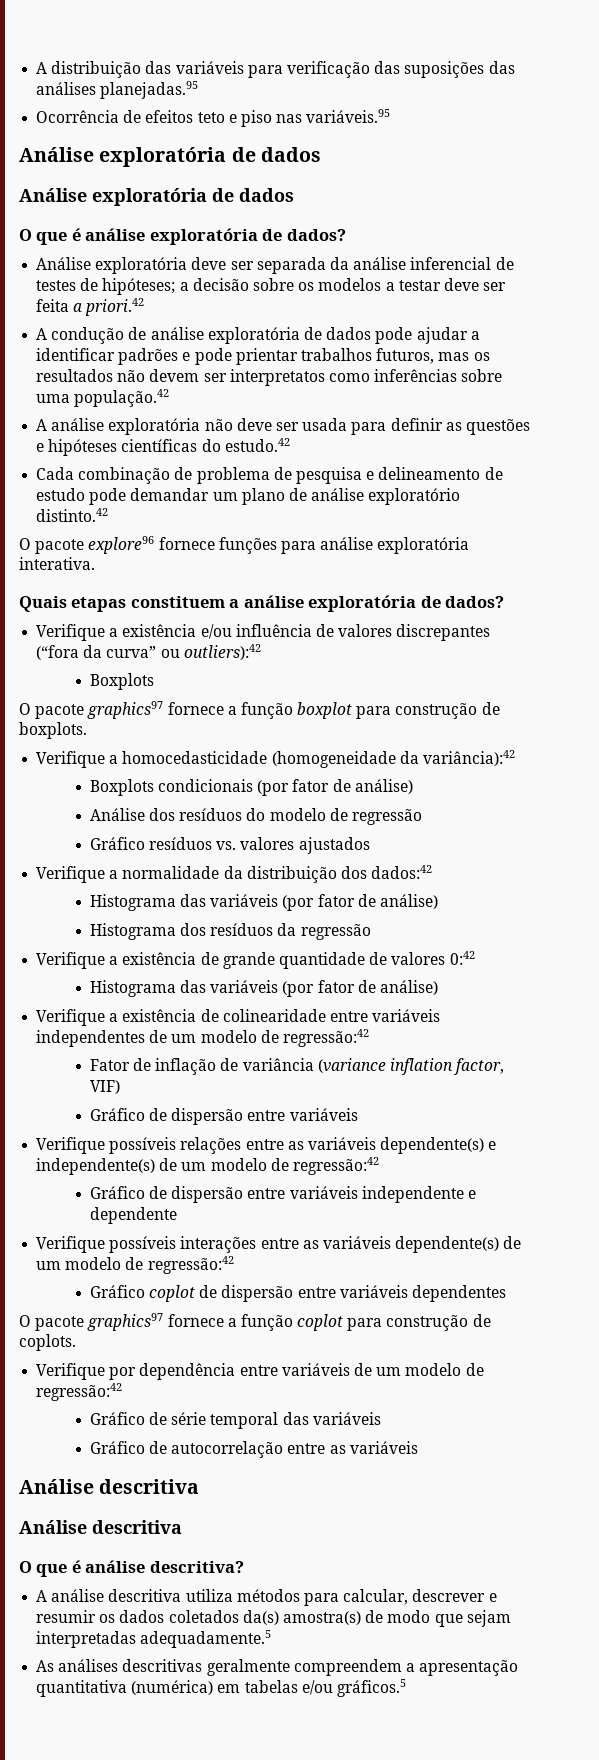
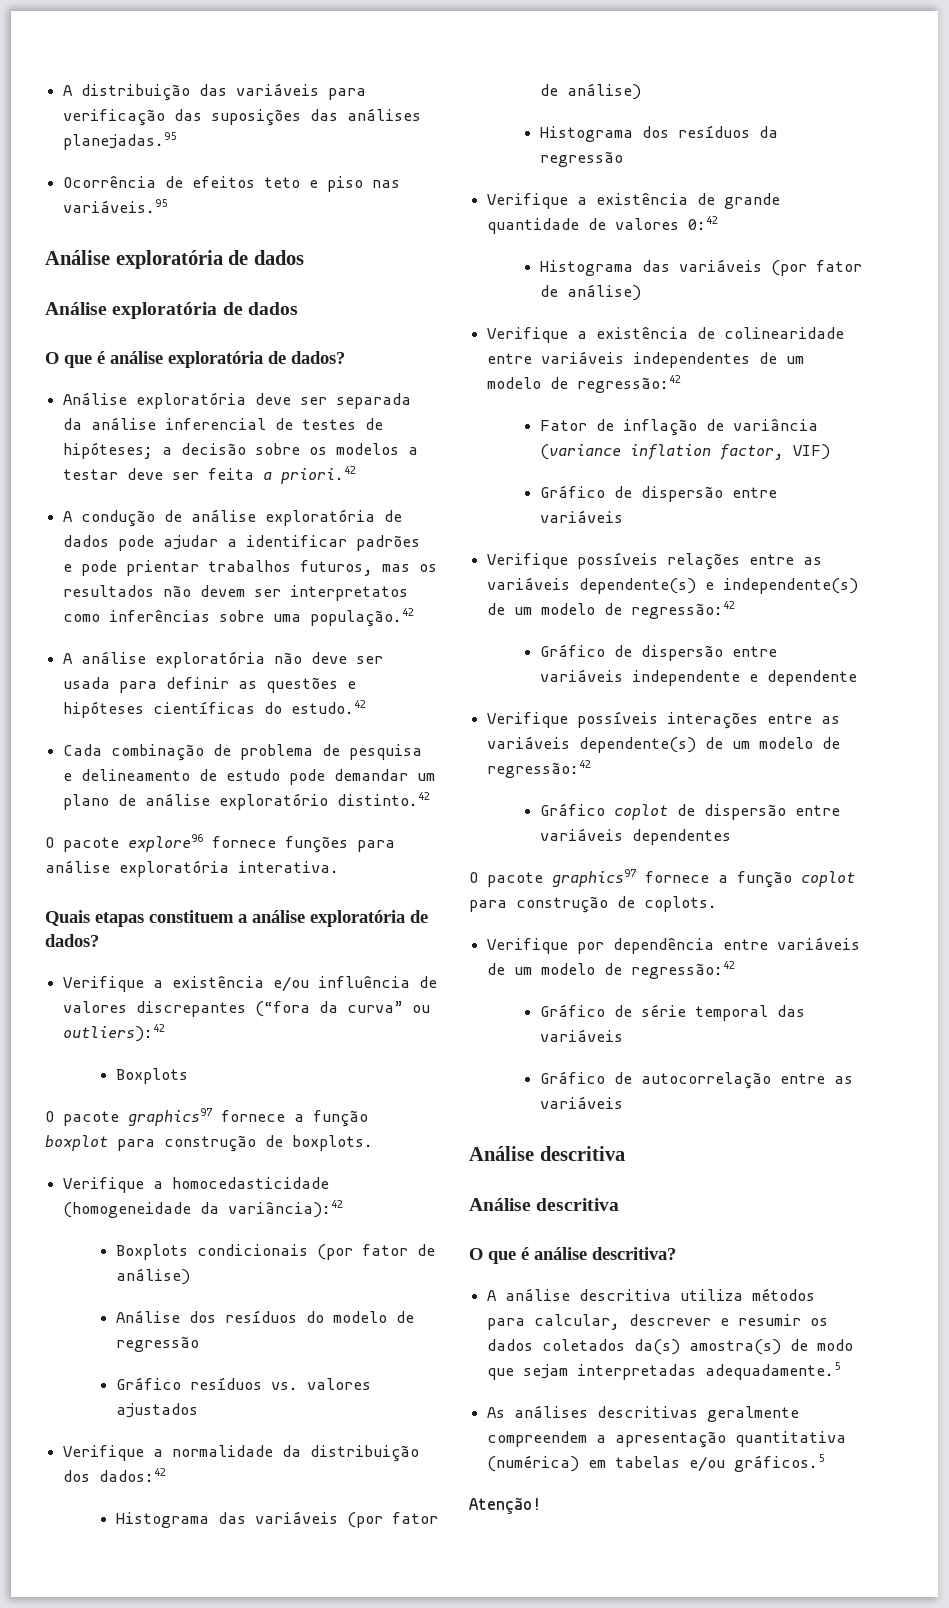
+ Atenção!

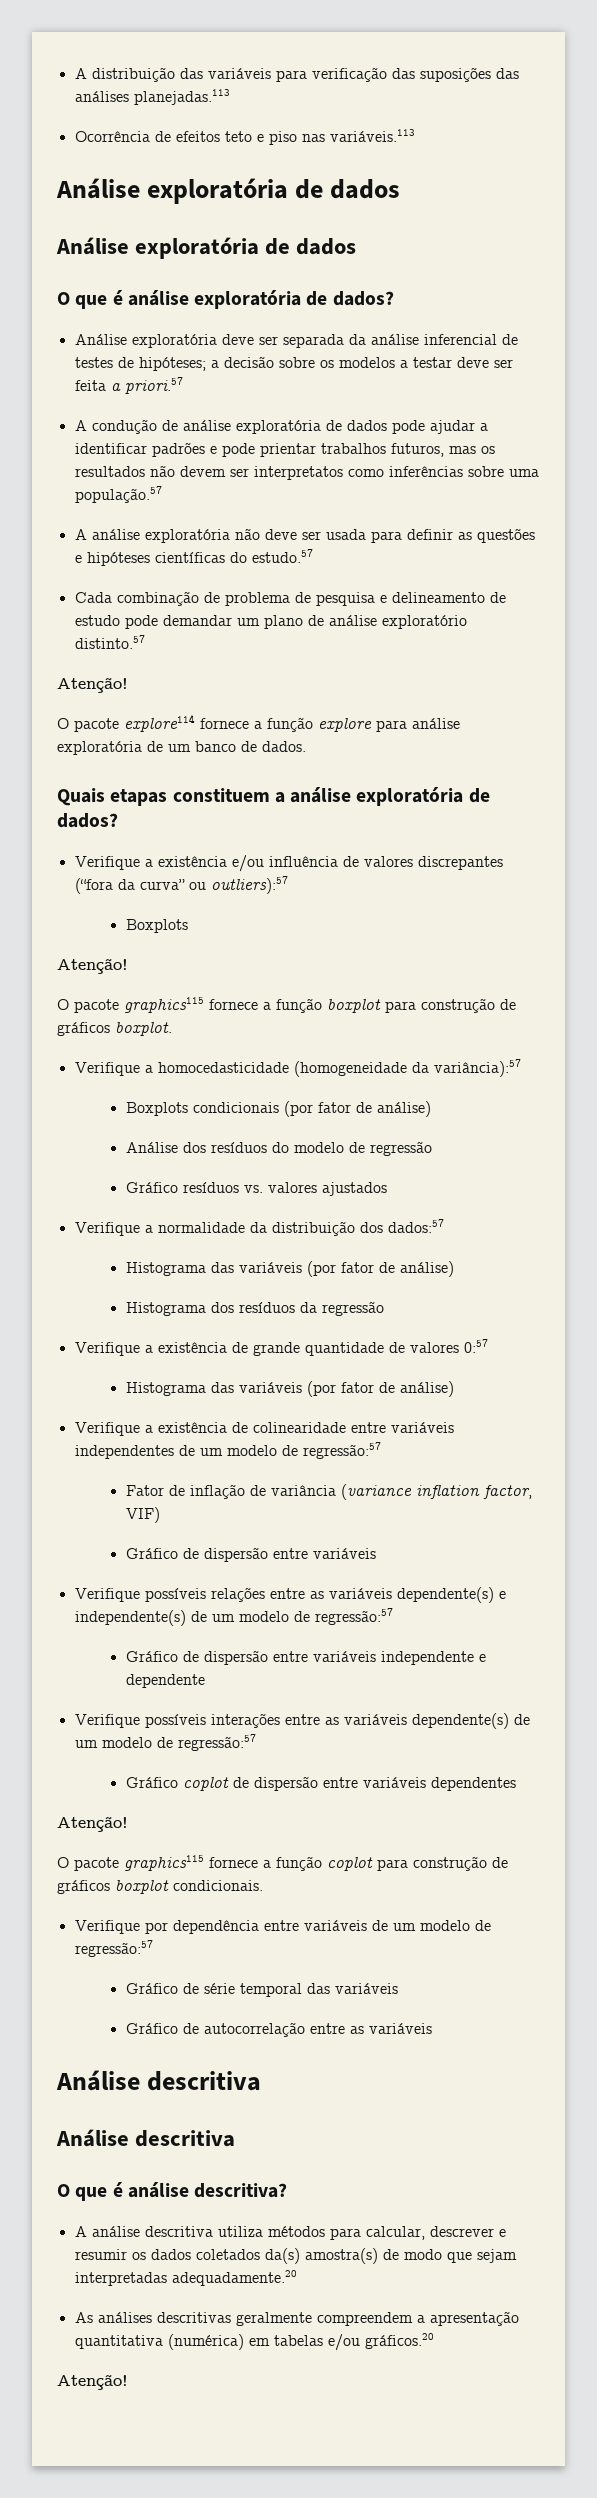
- A distribuição das variáveis para verificação das suposições das análises planejadas.95
+ A distribuição das variáveis para verificação das suposições das análises planejadas.113
- Ocorrência de efeitos teto e piso nas variáveis.95
+ Ocorrência de efeitos teto e piso nas variáveis.113
- Análise exploratória deve ser separada da análise inferencial de testes de hipóteses; a decisão sobre os modelos a testar deve ser feita a priori.42
+ Análise exploratória deve ser separada da análise inferencial de testes de hipóteses; a decisão sobre os modelos a testar deve ser feita a priori.57
- A condução de análise exploratória de dados pode ajudar a identificar padrões e pode prientar trabalhos futuros, mas os resultados não devem ser interpretatos como inferências sobre uma população.42
+ A condução de análise exploratória de dados pode ajudar a identificar padrões e pode prientar trabalhos futuros, mas os resultados não devem ser interpretatos como inferências sobre uma população.57
- A análise exploratória não deve ser usada para definir as questões e hipóteses científicas do estudo.42
+ A análise exploratória não deve ser usada para definir as questões e hipóteses científicas do estudo.57
- Cada combinação de problema de pesquisa e delineamento de estudo pode demandar um plano de análise exploratório distinto.42
- O pacote explore96 fornece funções para análise exploratória interativa.
+ Cada combinação de problema de pesquisa e delineamento de estudo pode demandar um plano de análise exploratório distinto.57
+ Atenção!
+ O pacote explore114 fornece a função explore para análise exploratória de um banco de dados.
- Verifique a existência e/ou influência de valores discrepantes (“fora da curva” ou outliers):42
+ Verifique a existência e/ou influência de valores discrepantes (“fora da curva” ou outliers):57
  Boxplots
- O pacote graphics97 fornece a função boxplot para construção de boxplots.
+ Atenção!
+ O pacote graphics115 fornece a função boxplot para construção de gráficos boxplot.
- Verifique a homocedasticidade (homogeneidade da variância):42
+ Verifique a homocedasticidade (homogeneidade da variância):57
- Verifique a normalidade da distribuição dos dados:42
+ Verifique a normalidade da distribuição dos dados:57
- Verifique a existência de grande quantidade de valores 0:42
+ Verifique a existência de grande quantidade de valores 0:57
- Verifique a existência de colinearidade entre variáveis independentes de um modelo de regressão:42
+ Verifique a existência de colinearidade entre variáveis independentes de um modelo de regressão:57
- Verifique possíveis relações entre as variáveis dependente(s) e independente(s) de um modelo de regressão:42
+ Verifique possíveis relações entre as variáveis dependente(s) e independente(s) de um modelo de regressão:57
- Verifique possíveis interações entre as variáveis dependente(s) de um modelo de regressão:42
+ Verifique possíveis interações entre as variáveis dependente(s) de um modelo de regressão:57
  Gráfico coplot de dispersão entre variáveis dependentes
- O pacote graphics97 fornece a função coplot para construção de coplots.
+ Atenção!
+ O pacote graphics115 fornece a função coplot para construção de gráficos boxplot condicionais.
- Verifique por dependência entre variáveis de um modelo de regressão:42
+ Verifique por dependência entre variáveis de um modelo de regressão:57
- A análise descritiva utiliza métodos para calcular, descrever e resumir os dados coletados da(s) amostra(s) de modo que sejam interpretadas adequadamente.5
+ A análise descritiva utiliza métodos para calcular, descrever e resumir os dados coletados da(s) amostra(s) de modo que sejam interpretadas adequadamente.20
- As análises descritivas geralmente compreendem a apresentação quantitativa (numérica) em tabelas e/ou gráficos.5
+ As análises descritivas geralmente compreendem a apresentação quantitativa (numérica) em tabelas e/ou gráficos.20

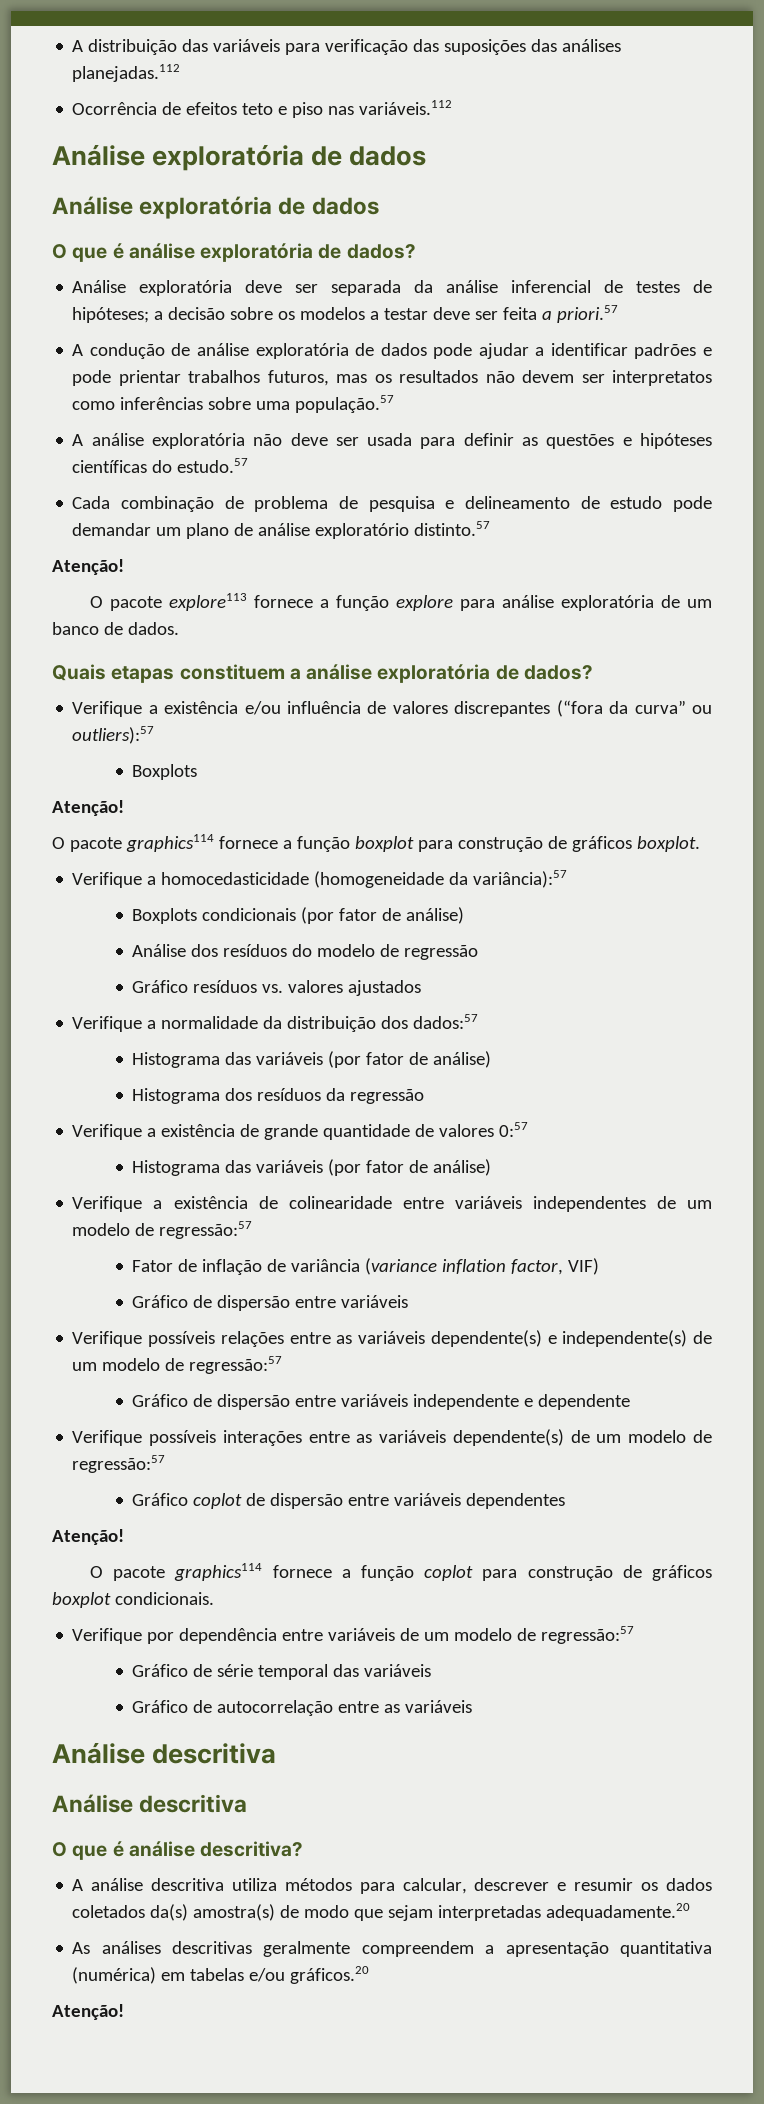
- A distribuição das variáveis para verificação das suposições das análises planejadas.113
+ A distribuição das variáveis para verificação das suposições das análises planejadas.112
- Ocorrência de efeitos teto e piso nas variáveis.113
+ Ocorrência de efeitos teto e piso nas variáveis.112
- O pacote explore114 fornece a função explore para análise exploratória de um banco de dados.
+ O pacote explore113 fornece a função explore para análise exploratória de um banco de dados.
- O pacote graphics115 fornece a função boxplot para construção de gráficos boxplot.
+ O pacote graphics114 fornece a função boxplot para construção de gráficos boxplot.
- O pacote graphics115 fornece a função coplot para construção de gráficos boxplot condicionais.
+ O pacote graphics114 fornece a função coplot para construção de gráficos boxplot condicionais.

